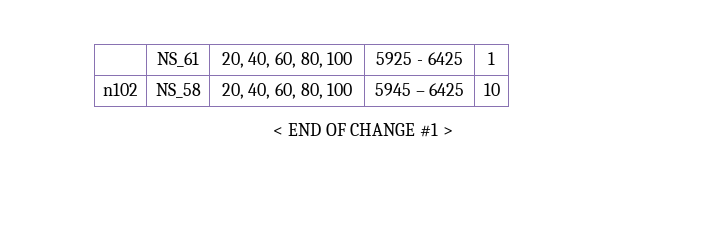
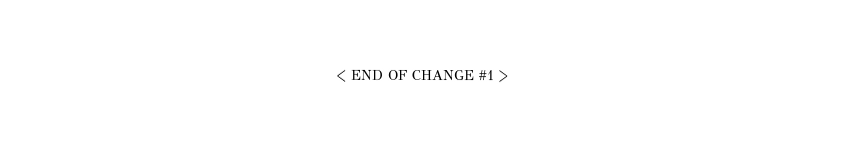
- | NS_61 | 20, 40, 60, 80, 100 | 5925 - 6425 | 1
- n102 | NS_58 | 20, 40, 60, 80, 100 | 5945 – 6425 | 10

